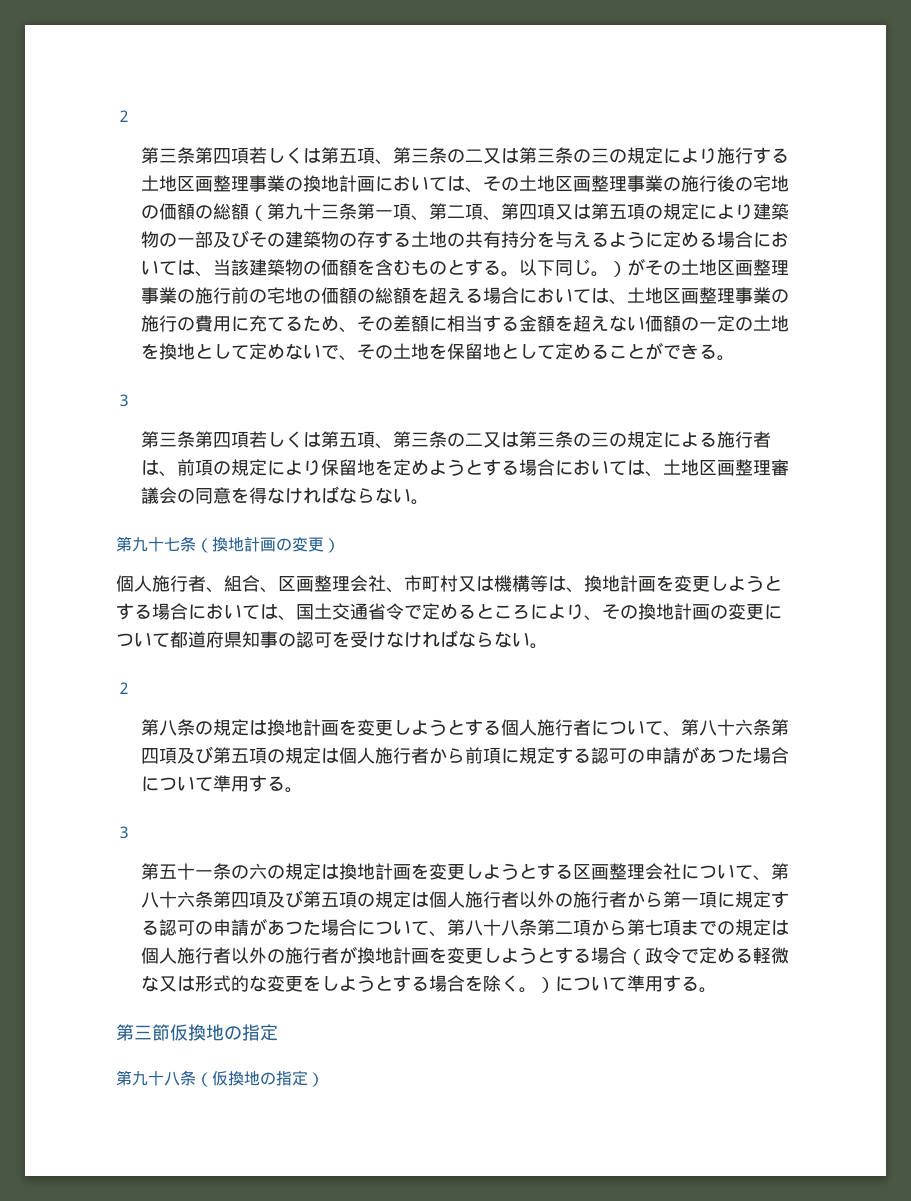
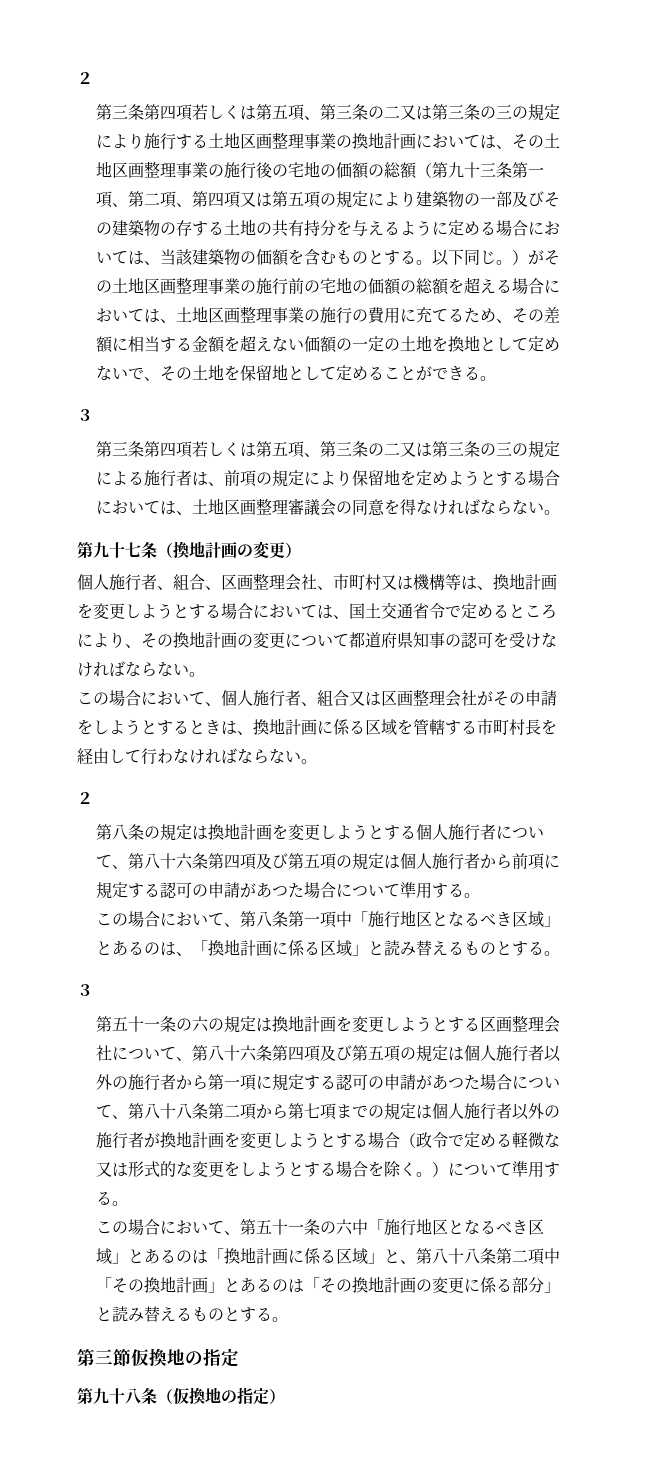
+ この場合において、個人施行者、組合又は区画整理会社がその申請をしようとするときは、換地計画に係る区域を管轄する市町村長を経由して行わなければならない。
+ この場合において、第八条第一項中「施行地区となるべき区域」とあるのは、「換地計画に係る区域」と読み替えるものとする。
+ この場合において、第五十一条の六中「施行地区となるべき区域」とあるのは「換地計画に係る区域」と、第八十八条第二項中「その換地計画」とあるのは「その換地計画の変更に係る部分」と読み替えるものとする。

